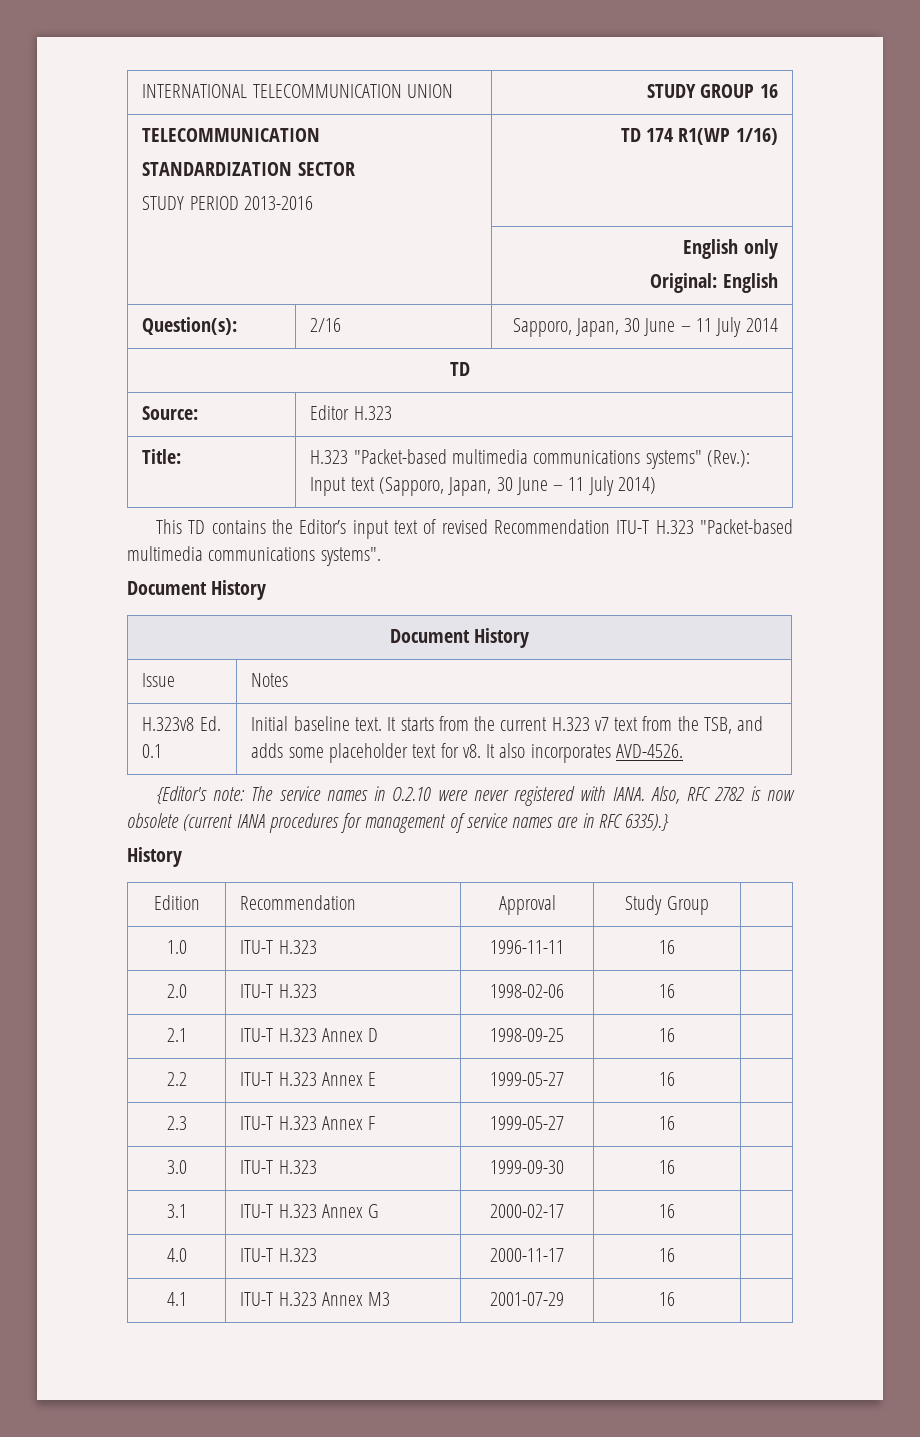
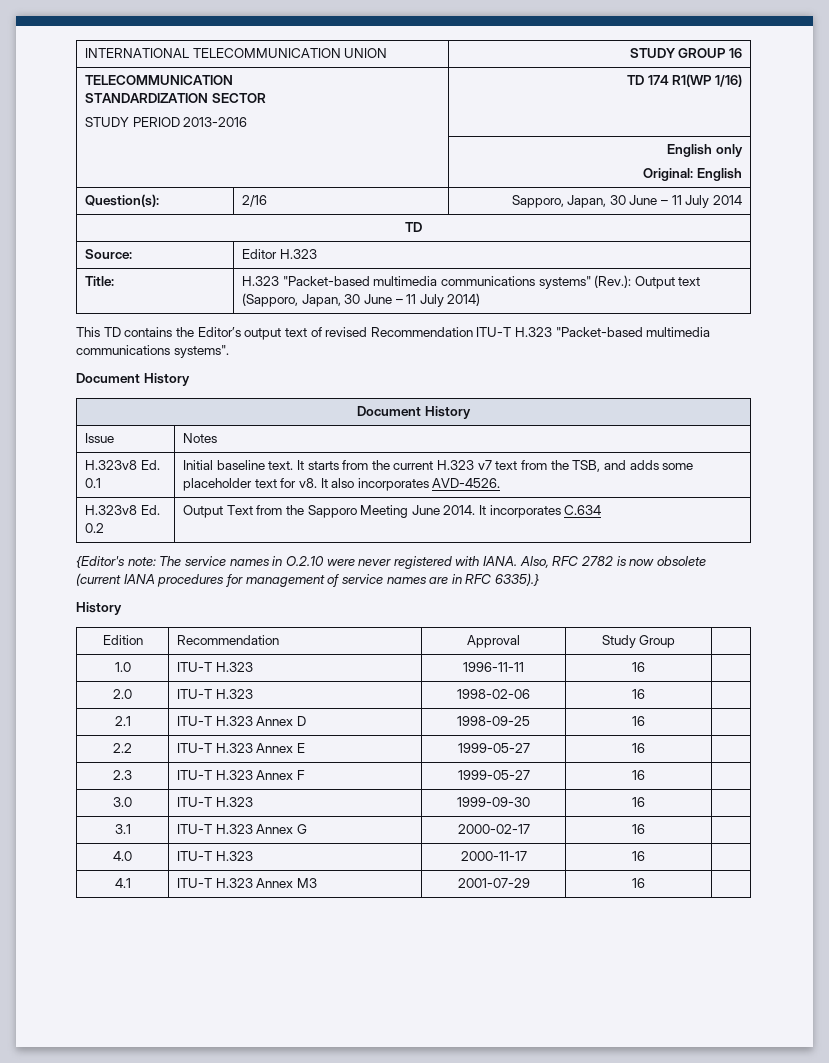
- Title: | H.323 "Packet-based multimedia communications systems" (Rev.): Input text (Sapporo, Japan, 30 June – 11 July 2014)
+ Title: | H.323 "Packet-based multimedia communications systems" (Rev.): Output text (Sapporo, Japan, 30 June – 11 July 2014)
- This TD contains the Editor’s input text of revised Recommendation ITU-T H.323 "Packet-based multimedia communications systems".
+ This TD contains the Editor’s output text of revised Recommendation ITU-T H.323 "Packet-based multimedia communications systems".
+ H.323v8 Ed. 0.2 | Output Text from the Sapporo Meeting June 2014. It incorporates C.634

